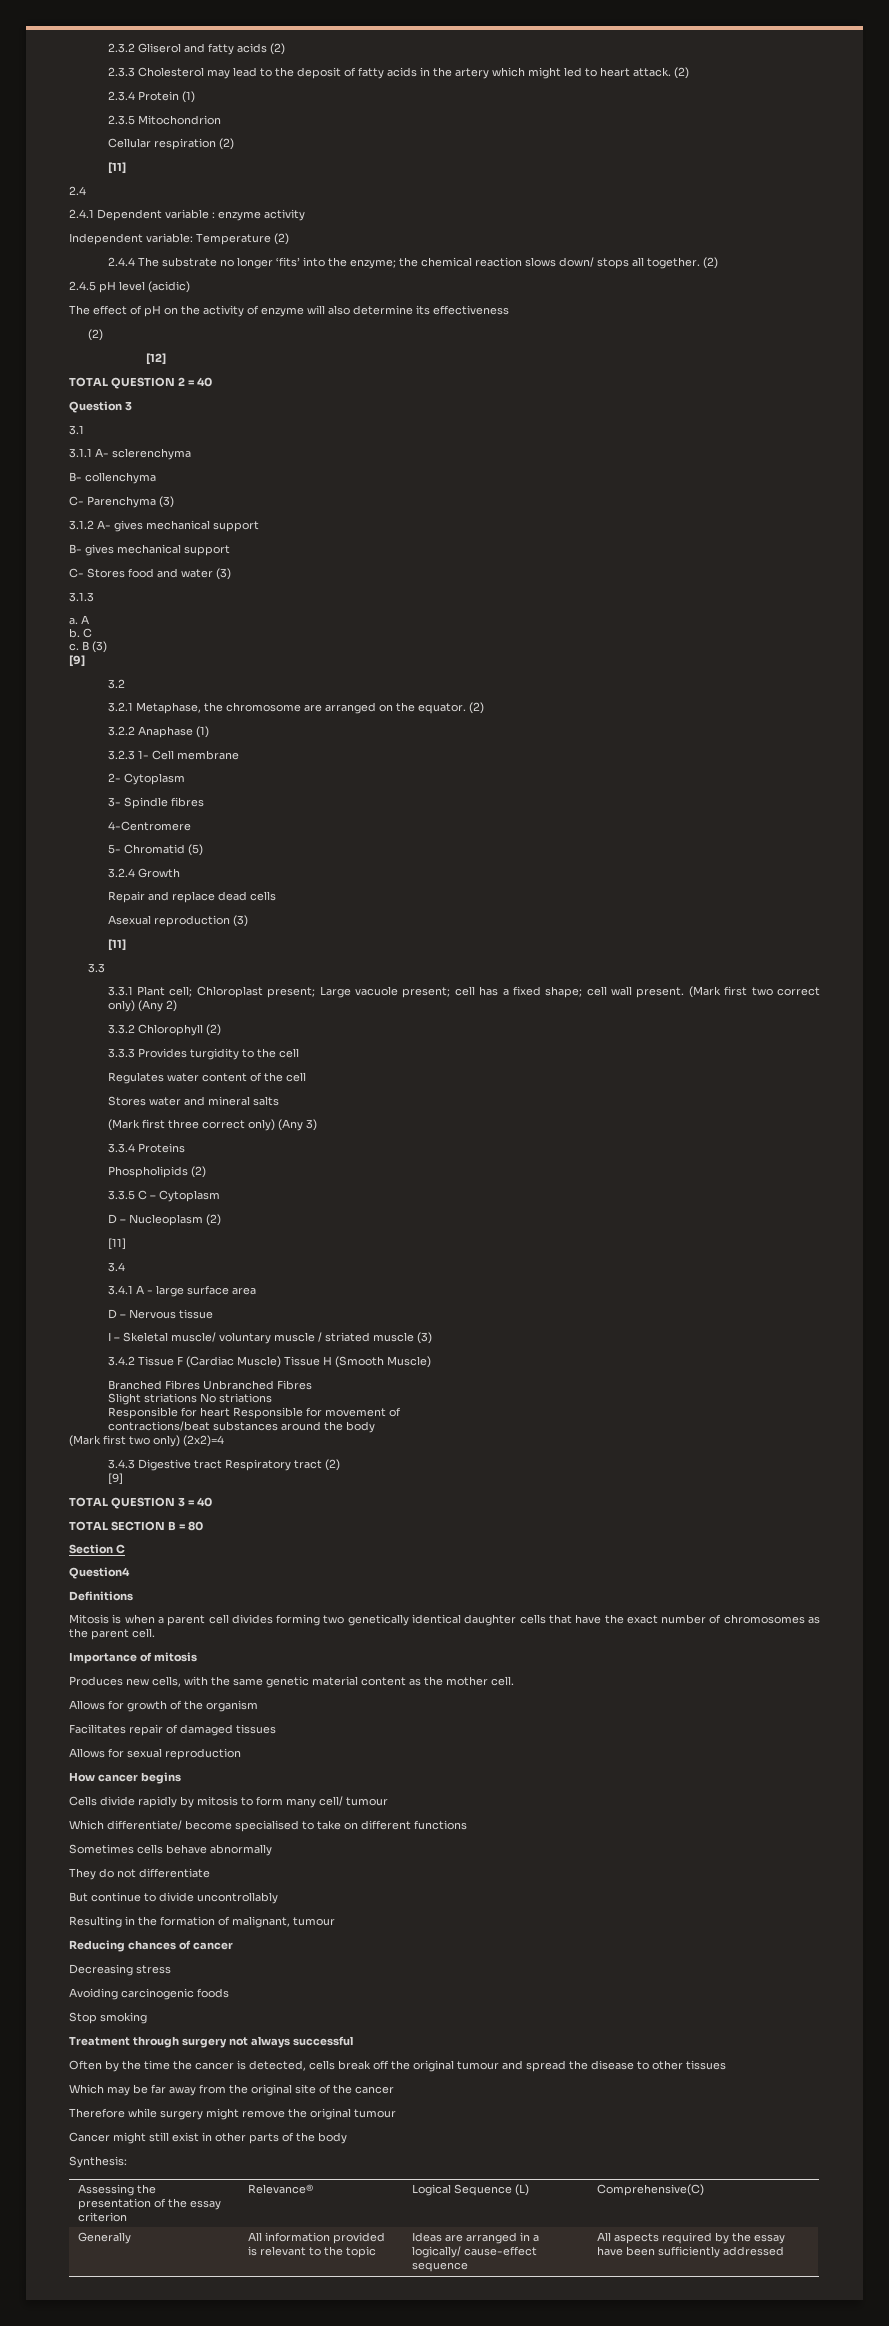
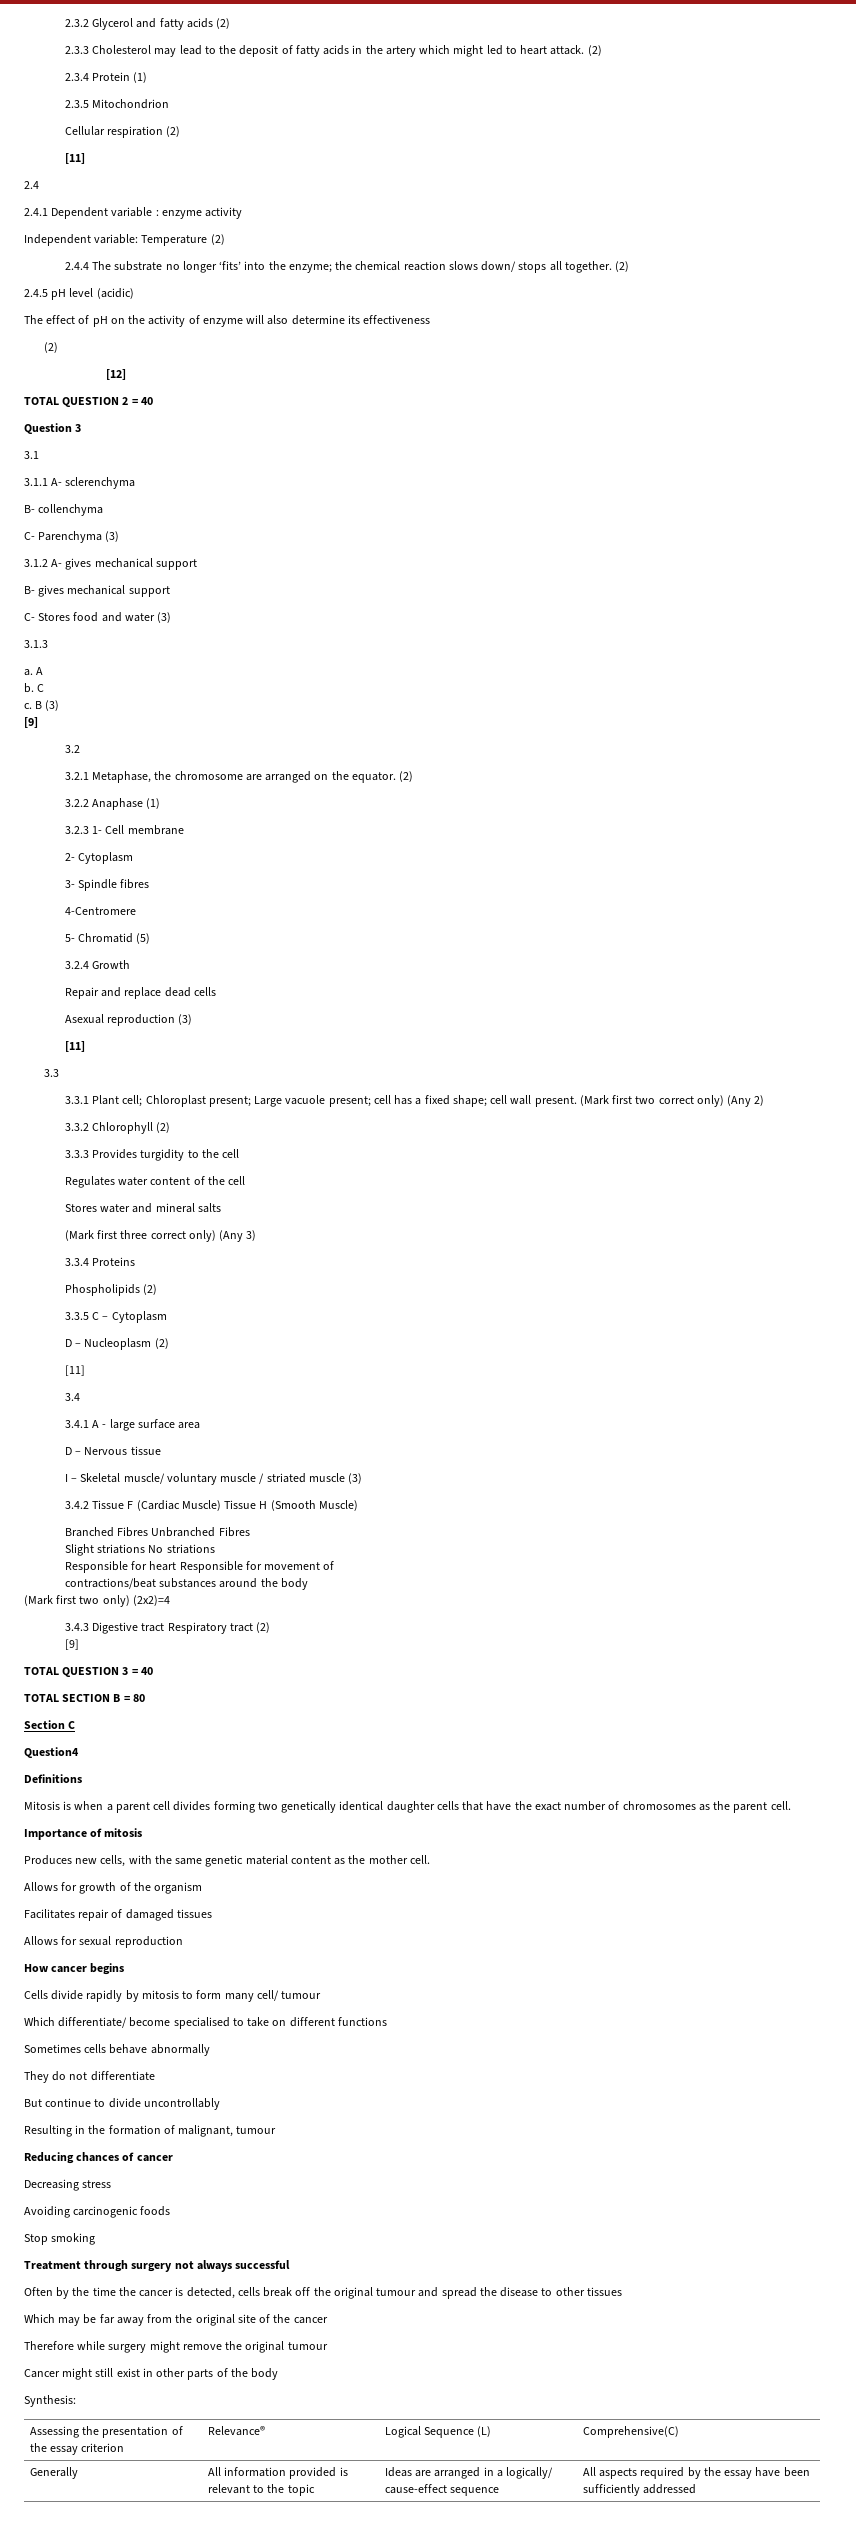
- 2.3.2 Gliserol and fatty acids (2)
+ 2.3.2 Glycerol and fatty acids (2)

